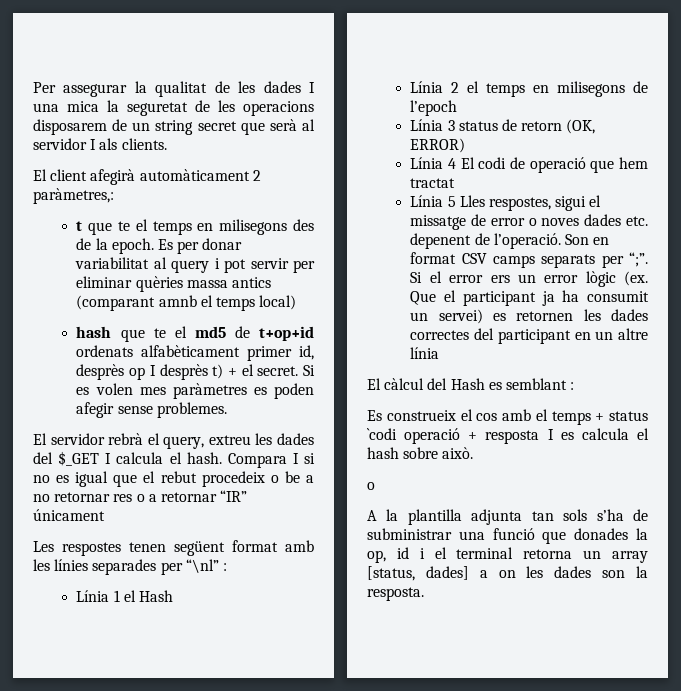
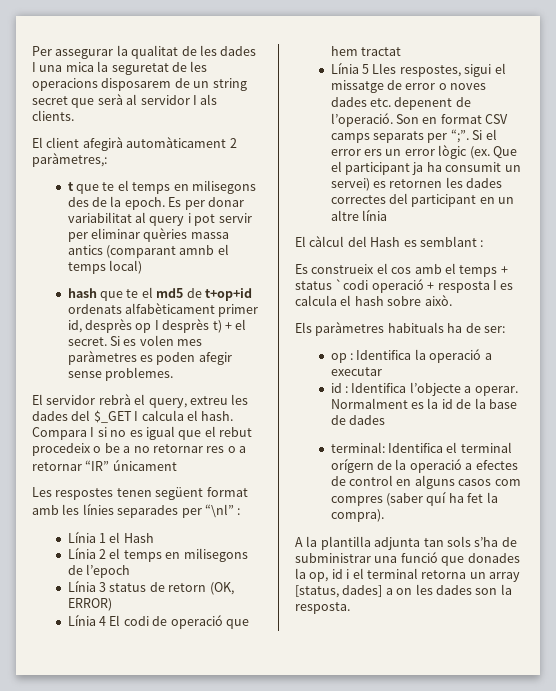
  Es construeix el cos amb el temps + status `codi operació + resposta I es calcula el hash sobre això.
- o
+ Els paràmetres habituals ha de ser:
+ op : Identifica la operació a executar
+ id : Identifica l’objecte a operar. Normalment es la id de la base de dades
+ terminal: Identifica el terminal orígern de la operació a efectes de control en alguns casos com compres (saber quí ha fet la compra).

